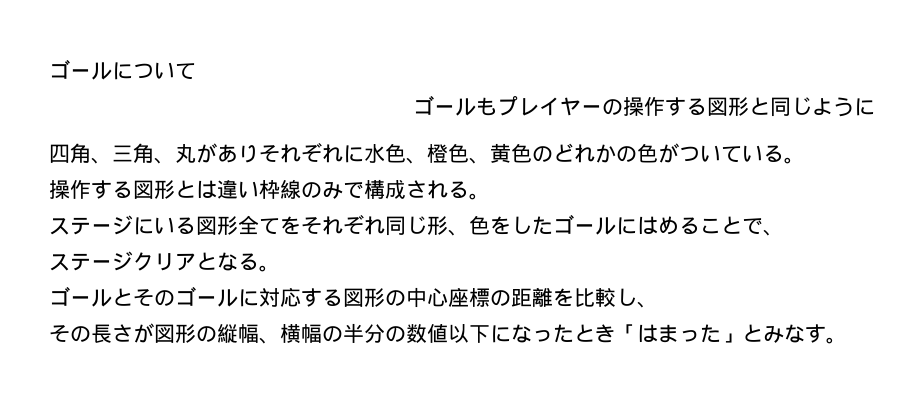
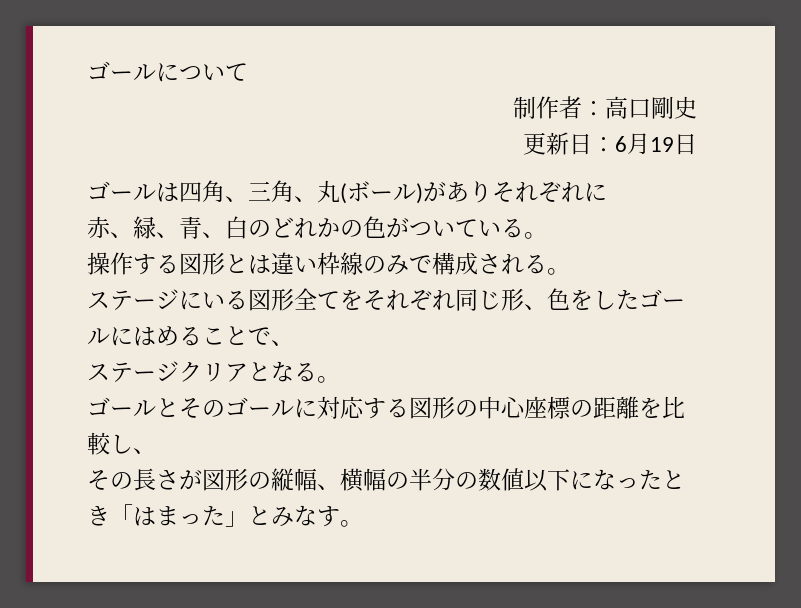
- ゴールもプレイヤーの操作する図形と同じように
- 四角、三角、丸がありそれぞれに水色、橙色、黄色のどれかの色がついている。
+ 制作者：高口剛史
+ 更新日：6月19日
+ ゴールは四角、三角、丸(ボール)がありそれぞれに
+ 赤、緑、青、白のどれかの色がついている。

